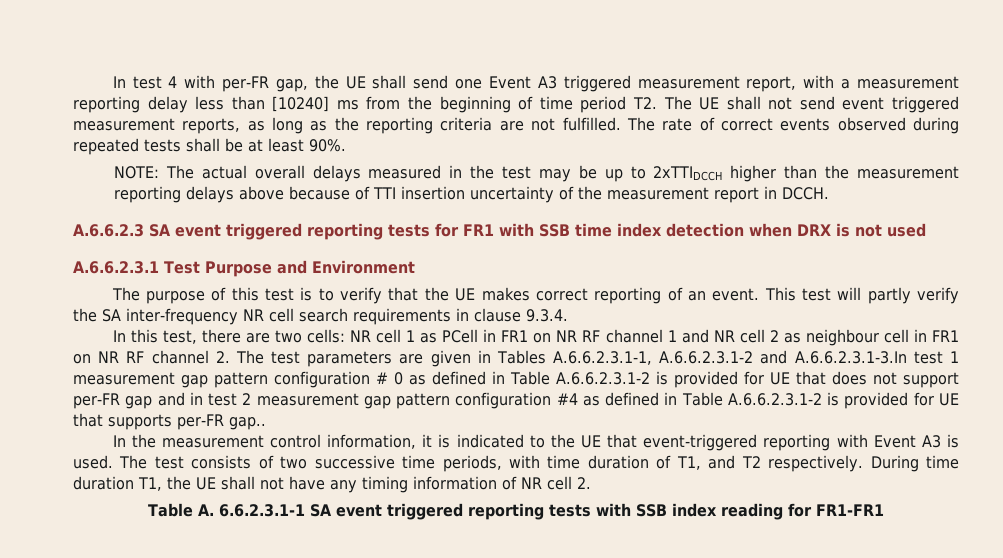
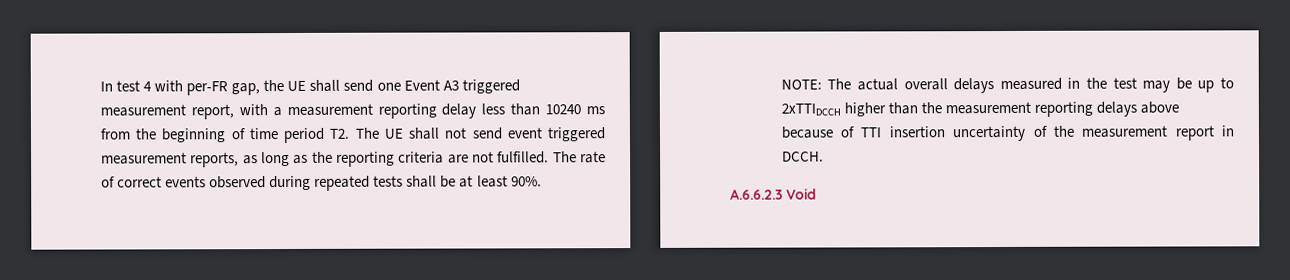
- In test 4 with per-FR gap, the UE shall send one Event A3 triggered measurement report, with a measurement reporting delay less than [10240] ms from the beginning of time period T2. The UE shall not send event triggered measurement reports, as long as the reporting criteria are not fulfilled.
+ In test 4 with per-FR gap, the UE shall send one Event A3 triggered measurement report, with a measurement reporting delay less than 10240 ms from the beginning of time period T2. The UE shall not send event triggered measurement reports, as long as the reporting criteria are not fulfilled.
- A.6.6.2.3 SA event triggered reporting tests for FR1 with SSB time index detection when DRX is not used
- A.6.6.2.3.1 Test Purpose and Environment
- The purpose of this test is to verify that the UE makes correct reporting of an event. This test will partly verify the SA inter-frequency NR cell search requirements in clause 9.3.4.
- In this test, there are two cells: NR cell 1 as PCell in FR1 on NR RF channel 1 and NR cell 2 as neighbour cell in FR1 on NR RF channel 2. The test parameters are given in Tables A.6.6.2.3.1-1, A.6.6.2.3.1-2 and A.6.6.2.3.1-3.In test 1 measurement gap pattern configuration # 0 as defined in Table A.6.6.2.3.1-2 is provided for UE that does not support per-FR gap and in test 2 measurement gap pattern configuration #4 as defined in Table A.6.6.2.3.1-2 is provided for UE that supports per-FR gap..
- In the measurement control information, it is indicated to the UE that event-triggered reporting with Event A3 is used. The test consists of two successive time periods, with time duration of T1, and T2 respectively. During time duration T1, the UE shall not have any timing information of NR cell 2.
- Table A. 6.6.2.3.1-1 SA event triggered reporting tests with SSB index reading for FR1-FR1
+ A.6.6.2.3 Void

